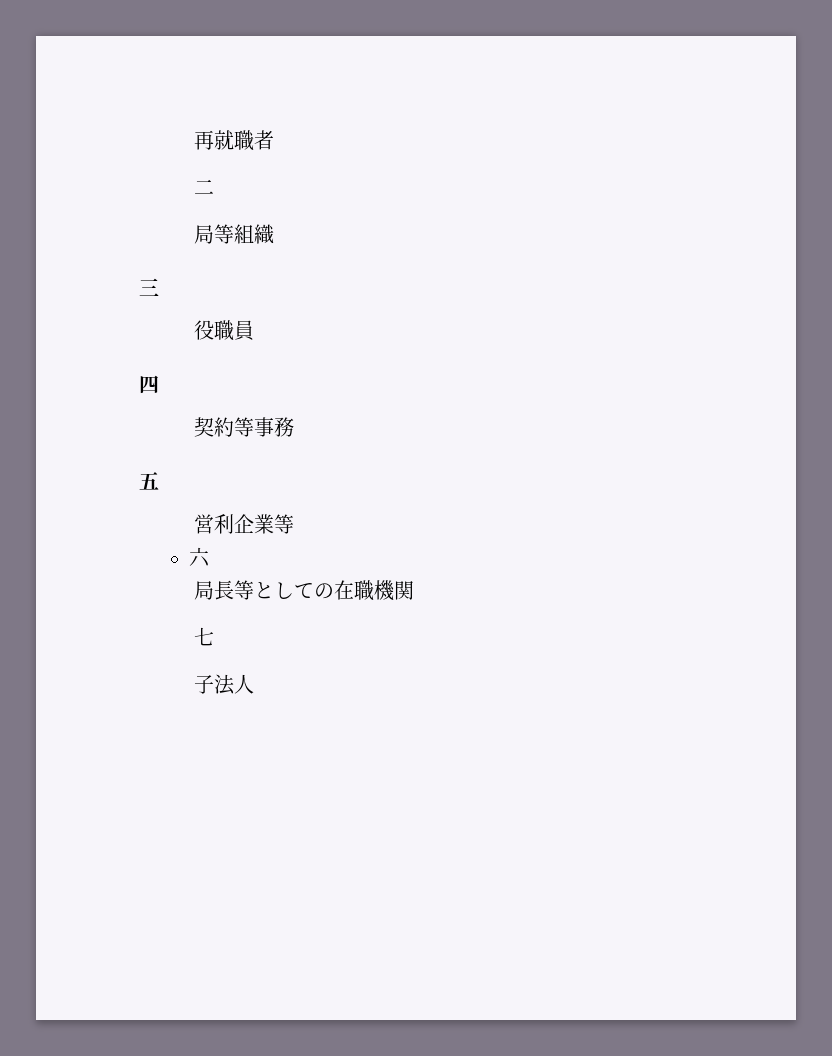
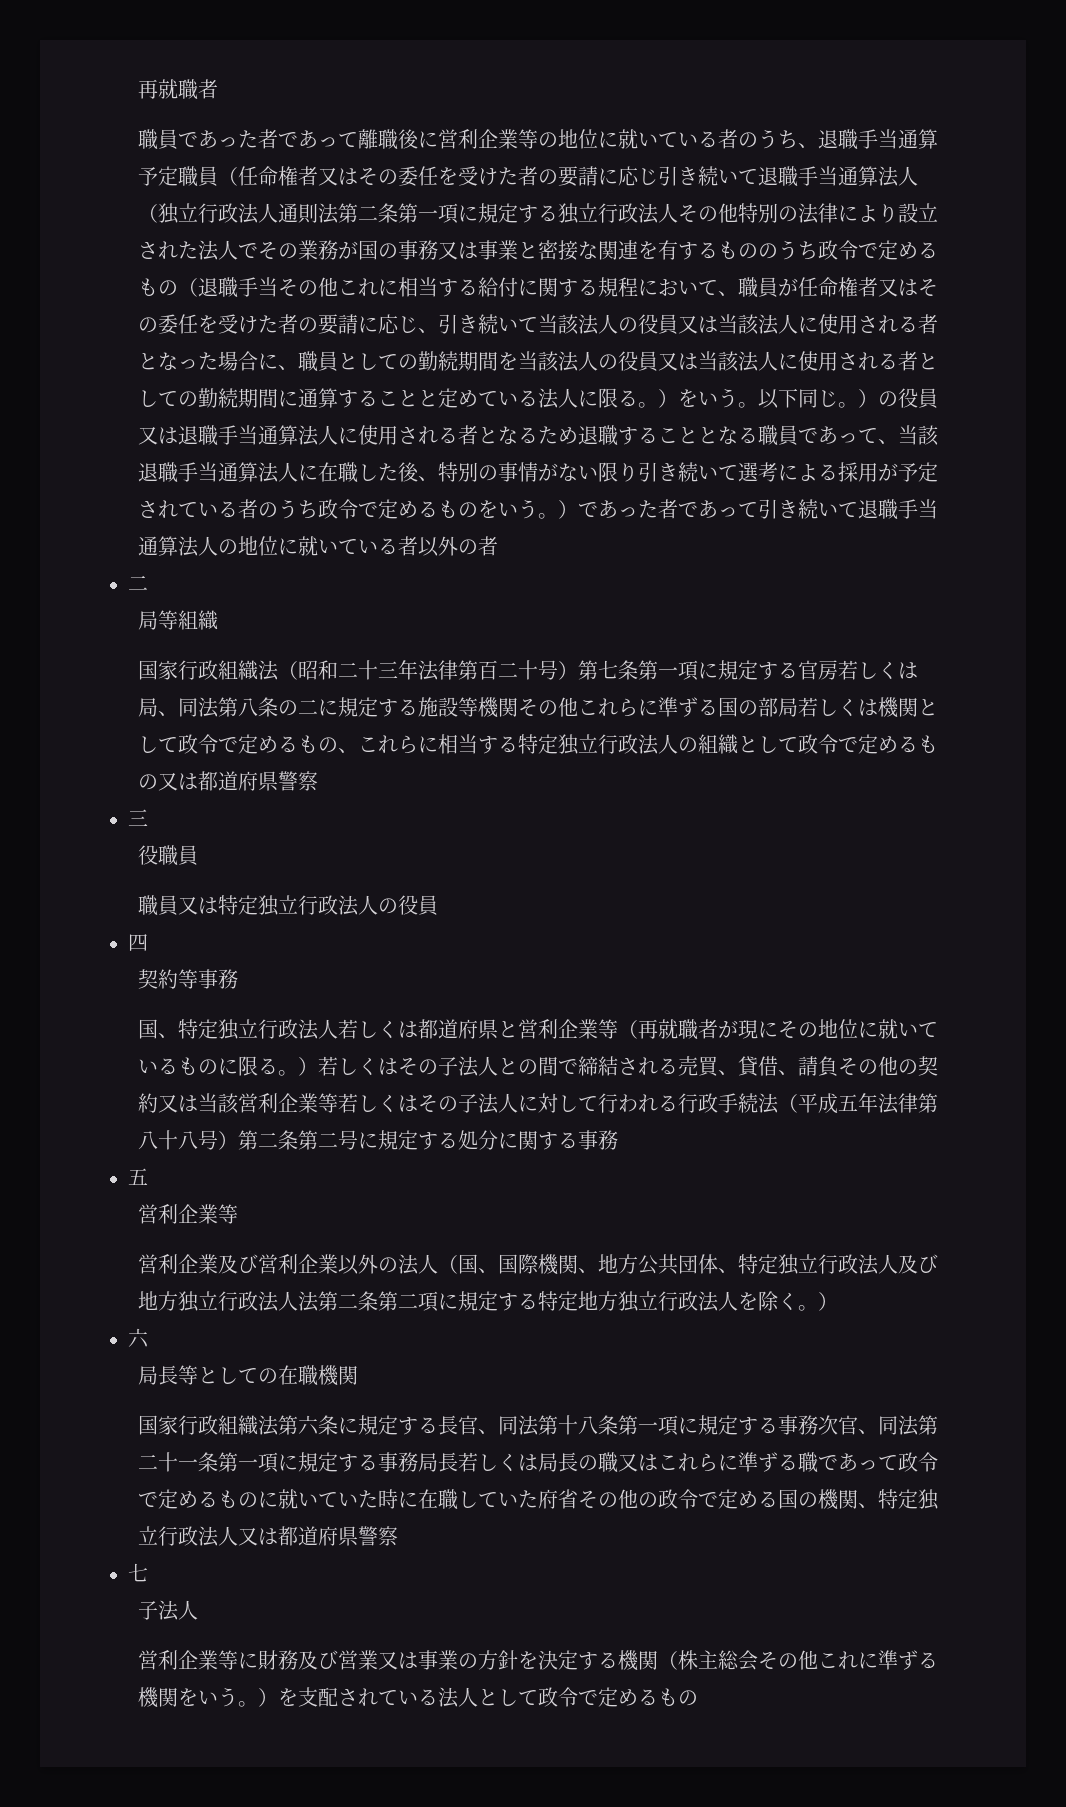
+ 職員であった者であって離職後に営利企業等の地位に就いている者のうち、退職手当通算予定職員（任命権者又はその委任を受けた者の要請に応じ引き続いて退職手当通算法人（独立行政法人通則法第二条第一項に規定する独立行政法人その他特別の法律により設立された法人でその業務が国の事務又は事業と密接な関連を有するもののうち政令で定めるもの（退職手当その他これに相当する給付に関する規程において、職員が任命権者又はその委任を受けた者の要請に応じ、引き続いて当該法人の役員又は当該法人に使用される者となった場合に、職員としての勤続期間を当該法人の役員又は当該法人に使用される者としての勤続期間に通算することと定めている法人に限る。）をいう。以下同じ。）の役員又は退職手当通算法人に使用される者となるため退職することとなる職員であって、当該退職手当通算法人に在職した後、特別の事情がない限り引き続いて選考による採用が予定されている者のうち政令で定めるものをいう。）であった者であって引き続いて退職手当通算法人の地位に就いている者以外の者
  二
  局等組織
+ 国家行政組織法（昭和二十三年法律第百二十号）第七条第一項に規定する官房若しくは局、同法第八条の二に規定する施設等機関その他これらに準ずる国の部局若しくは機関として政令で定めるもの、これらに相当する特定独立行政法人の組織として政令で定めるもの又は都道府県警察
  三
  役職員
+ 職員又は特定独立行政法人の役員
  四
  契約等事務
+ 国、特定独立行政法人若しくは都道府県と営利企業等（再就職者が現にその地位に就いているものに限る。）若しくはその子法人との間で締結される売買、貸借、請負その他の契約又は当該営利企業等若しくはその子法人に対して行われる行政手続法（平成五年法律第八十八号）第二条第二号に規定する処分に関する事務
  五
  営利企業等
+ 営利企業及び営利企業以外の法人（国、国際機関、地方公共団体、特定独立行政法人及び地方独立行政法人法第二条第二項に規定する特定地方独立行政法人を除く。）
+ 国家行政組織法第六条に規定する長官、同法第十八条第一項に規定する事務次官、同法第二十一条第一項に規定する事務局長若しくは局長の職又はこれらに準ずる職であって政令で定めるものに就いていた時に在職していた府省その他の政令で定める国の機関、特定独立行政法人又は都道府県警察
  七
  子法人
+ 営利企業等に財務及び営業又は事業の方針を決定する機関（株主総会その他これに準ずる機関をいう。）を支配されている法人として政令で定めるもの

